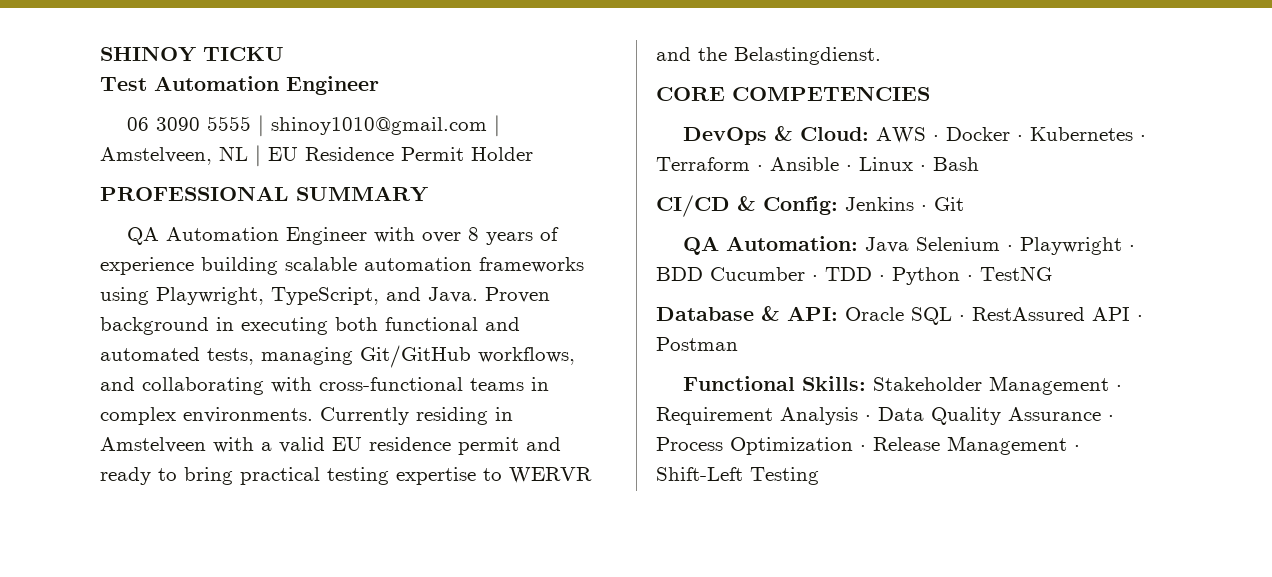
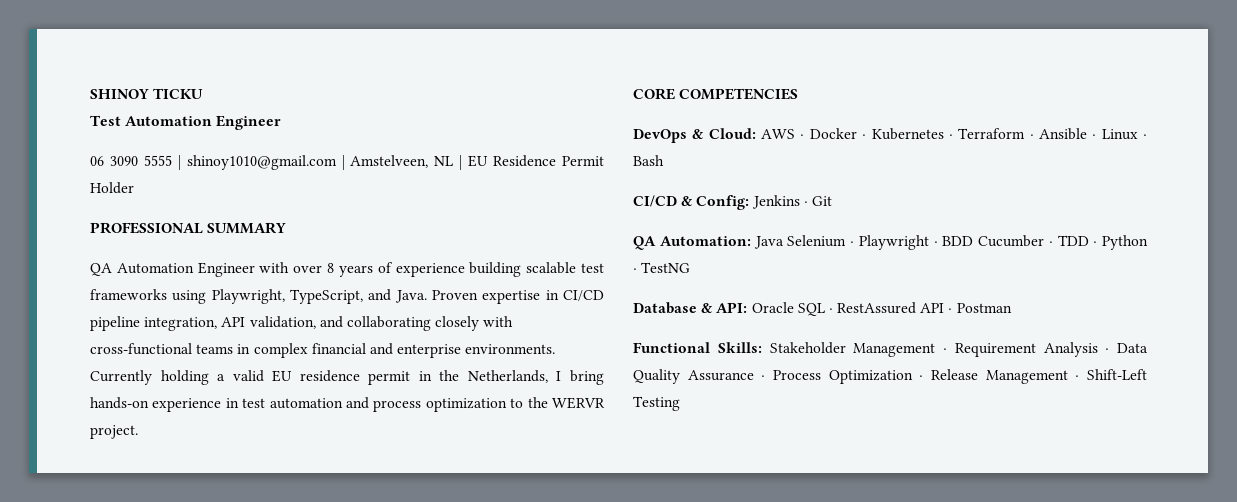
- QA Automation Engineer with over 8 years of experience building scalable automation frameworks using Playwright, TypeScript, and Java.
+ QA Automation Engineer with over 8 years of experience building scalable test frameworks using Playwright, TypeScript, and Java.
- Proven background in executing both functional and automated tests, managing Git/GitHub workflows, and collaborating with cross-functional teams in complex environments. Currently residing in Amstelveen with a valid EU residence permit and ready to bring practical testing expertise to WERVR and the Belastingdienst.
+ Proven expertise in CI/CD pipeline integration, API validation, and collaborating closely with cross-functional teams in complex financial and enterprise environments. Currently holding a valid EU residence permit in the Netherlands, I bring hands-on experience in test automation and process optimization to the WERVR project.

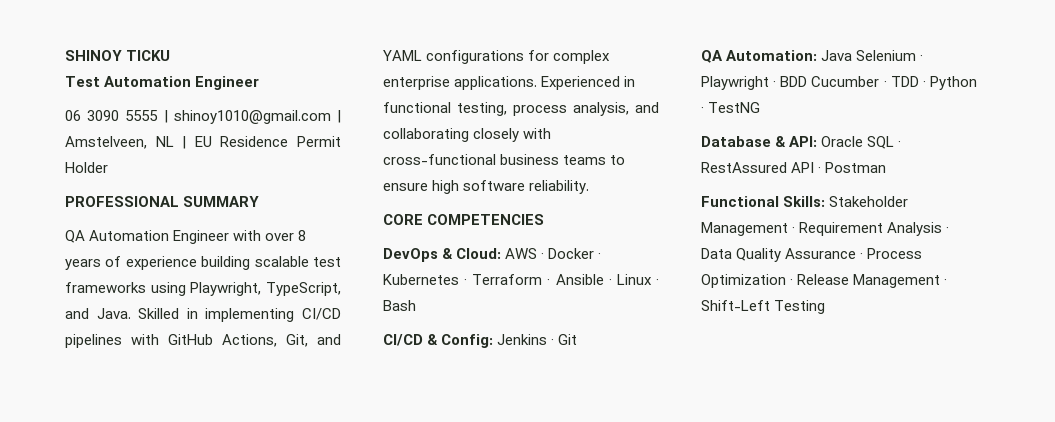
- Proven expertise in CI/CD pipeline integration, API validation, and collaborating closely with cross-functional teams in complex financial and enterprise environments. Currently holding a valid EU residence permit in the Netherlands, I bring hands-on experience in test automation and process optimization to the WERVR project.
+ Skilled in implementing CI/CD pipelines with GitHub Actions, Git, and YAML configurations for complex enterprise applications. Experienced in functional testing, process analysis, and collaborating closely with cross-functional business teams to ensure high software reliability.

